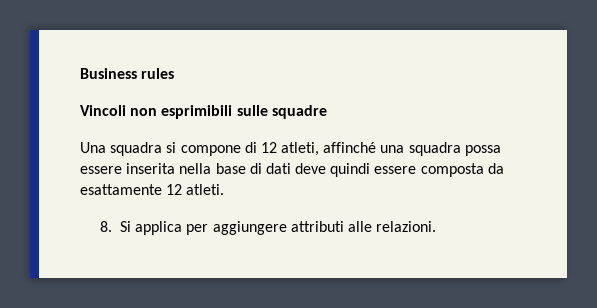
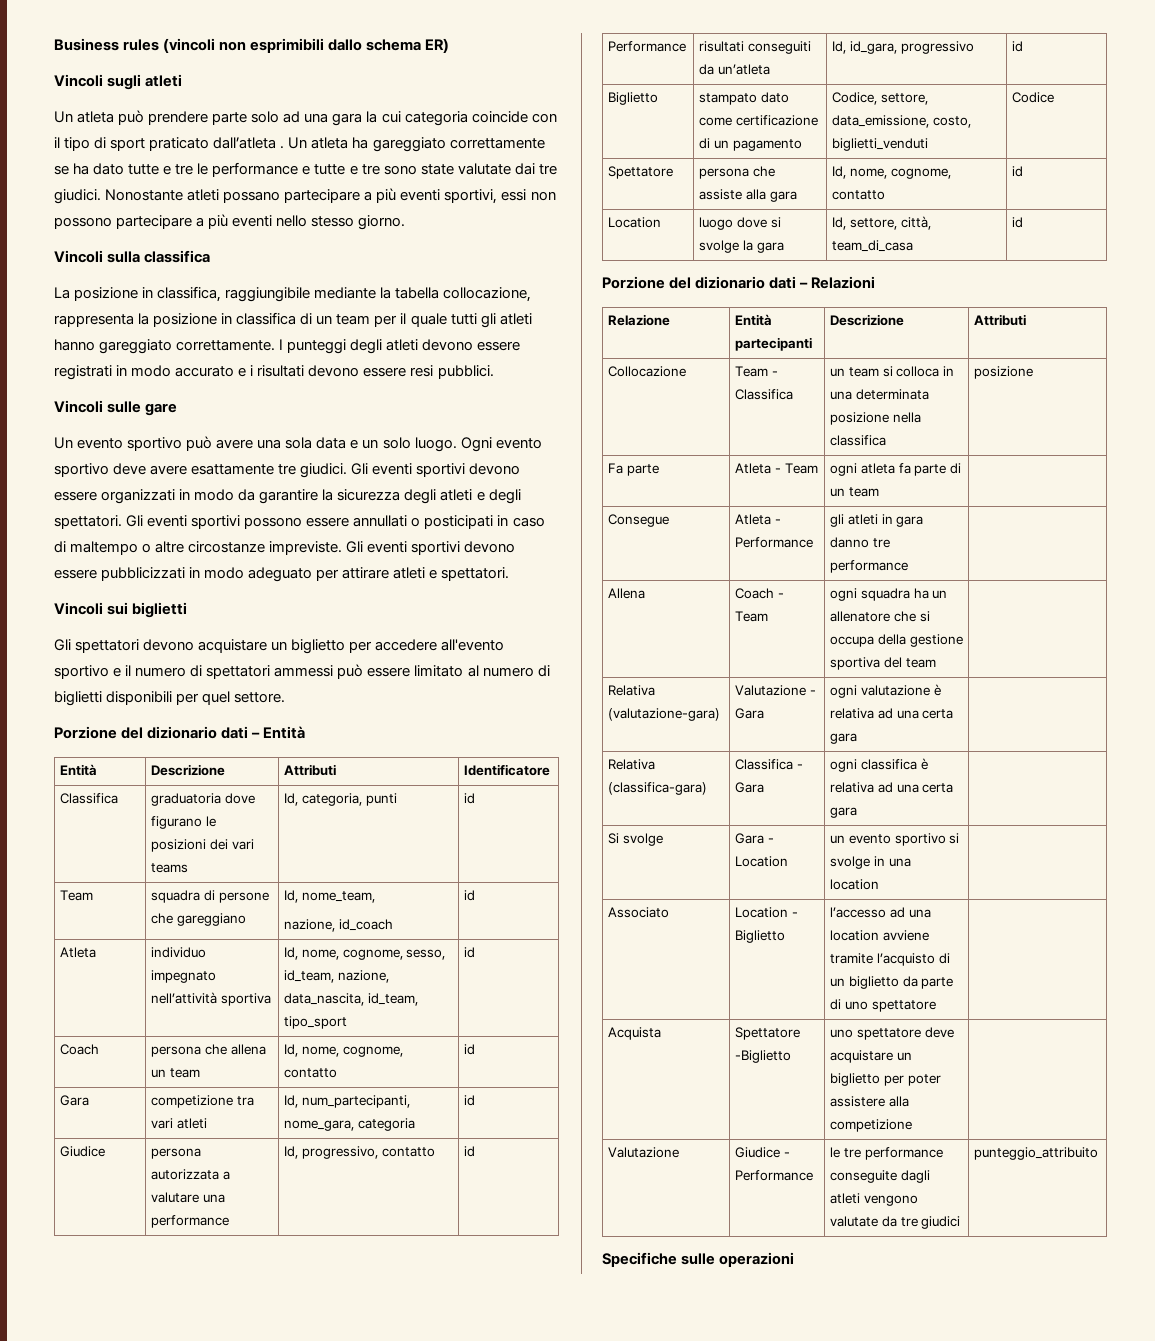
- Business rules
- Vincoli non esprimibili sulle squadre
- Una squadra si compone di 12 atleti, affinché una squadra possa essere inserita nella base di dati deve quindi essere composta da esattamente 12 atleti.
- 8. Si applica per aggiungere attributi alle relazioni.
+ Business rules (vincoli non esprimibili dallo schema ER)
+ Vincoli sugli atleti
+ Un atleta può prendere parte solo ad una gara la cui categoria coincide con il tipo di sport praticato dall’atleta . Un atleta ha gareggiato correttamente se ha dato tutte e tre le performance e tutte e tre sono state valutate dai tre giudici. Nonostante atleti possano partecipare a più eventi sportivi, essi non possono partecipare a più eventi nello stesso giorno.
+ Vincoli sulla classifica
+ La posizione in classifica, raggiungibile mediante la tabella collocazione, rappresenta la posizione in classifica di un team per il quale tutti gli atleti hanno gareggiato correttamente. I punteggi degli atleti devono essere registrati in modo accurato e i risultati devono essere resi pubblici.
+ Vincoli sulle gare
+ Un evento sportivo può avere una sola data e un solo luogo. Ogni evento sportivo deve avere esattamente tre giudici. Gli eventi sportivi devono essere organizzati in modo da garantire la sicurezza degli atleti e degli spettatori. Gli eventi sportivi possono essere annullati o posticipati in caso di maltempo o altre circostanze impreviste. Gli eventi sportivi devono essere pubblicizzati in modo adeguato per attirare atleti e spettatori.
+ Vincoli sui biglietti
+ Gli spettatori devono acquistare un biglietto per accedere all'evento sportivo e il numero di spettatori ammessi può essere limitato al numero di biglietti disponibili per quel settore.
+ Porzione del dizionario dati – Entità
+ Entità | Descrizione | Attributi | Identificatore
+ Classifica | graduatoria dove figurano le posizioni dei vari teams | Id, categoria, punti | id
+ Team | squadra di persone che gareggiano | Id, nome_team,
+ nazione, id_coach | id
+ Atleta | individuo impegnato nell’attività sportiva | Id, nome, cognome, sesso, id_team, nazione, data_nascita, id_team, tipo_sport | id
+ Coach | persona che allena un team | Id, nome, cognome, contatto | id
+ Gara | competizione tra vari atleti | Id, num_partecipanti, nome_gara, categoria | id
+ Giudice | persona autorizzata a valutare una performance | Id, progressivo, contatto | id
+ Performance | risultati conseguiti da un’atleta | Id, id_gara, progressivo | id
+ Biglietto | stampato dato come certificazione di un pagamento | Codice, settore, data_emissione, costo, biglietti_venduti | Codice
+ Spettatore | persona che assiste alla gara | Id, nome, cognome, contatto | id
+ Location | luogo dove si svolge la gara | Id, settore, città, team_di_casa | id
+ Porzione del dizionario dati – Relazioni
+ Relazione | Entità partecipanti | Descrizione | Attributi
+ Collocazione | Team - Classifica | un team si colloca in una determinata posizione nella classifica | posizione
+ Fa parte | Atleta - Team | ogni atleta fa parte di un team |
+ Consegue | Atleta - Performance | gli atleti in gara danno tre performance |
+ Allena | Coach - Team | ogni squadra ha un allenatore che si occupa della gestione sportiva del team |
+ Relativa (valutazione-gara) | Valutazione - Gara | ogni valutazione è relativa ad una certa gara |
+ Relativa (classifica-gara) | Classifica - Gara | ogni classifica è relativa ad una certa gara |
+ Si svolge | Gara - Location | un evento sportivo si svolge in una location |
+ Associato | Location - Biglietto | l’accesso ad una location avviene tramite l’acquisto di un biglietto da parte di uno spettatore |
+ Acquista | Spettatore -Biglietto | uno spettatore deve acquistare un biglietto per poter assistere alla competizione |
+ Valutazione | Giudice - Performance | le tre performance conseguite dagli atleti vengono valutate da tre giudici | punteggio_attribuito
+ Specifiche sulle operazioni

